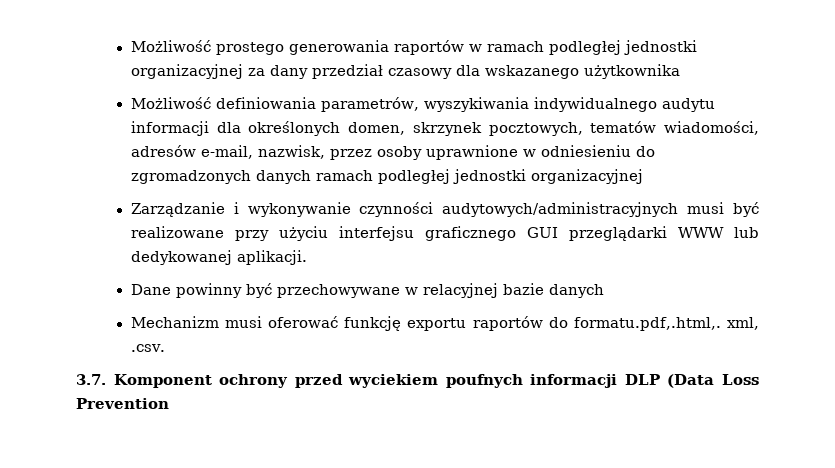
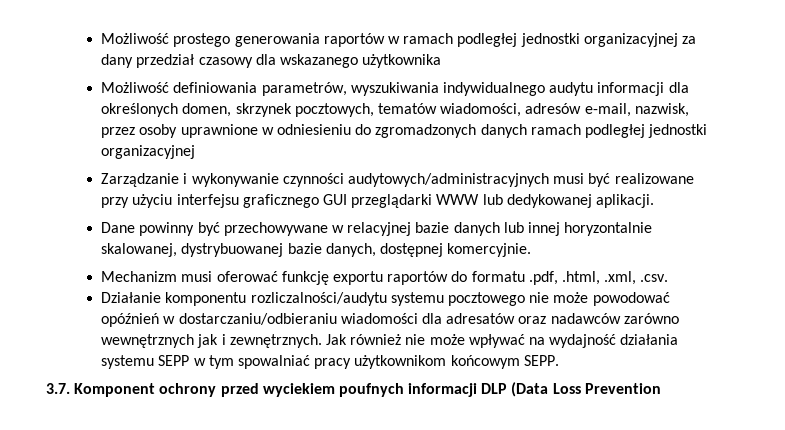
- Możliwość definiowania parametrów, wyszykiwania indywidualnego audytu informacji dla określonych domen, skrzynek pocztowych, tematów wiadomości, adresów e-mail, nazwisk, przez osoby uprawnione w odniesieniu do zgromadzonych danych ramach podległej jednostki organizacyjnej
+ Możliwość definiowania parametrów, wyszukiwania indywidualnego audytu informacji dla określonych domen, skrzynek pocztowych, tematów wiadomości, adresów e-mail, nazwisk, przez osoby uprawnione w odniesieniu do zgromadzonych danych ramach podległej jednostki organizacyjnej
- Dane powinny być przechowywane w relacyjnej bazie danych
+ Dane powinny być przechowywane w relacyjnej bazie danych lub innej horyzontalnie skalowanej, dystrybuowanej bazie danych, dostępnej komercyjnie.
- Mechanizm musi oferować funkcję exportu raportów do formatu.pdf,.html,. xml, .csv.
+ Mechanizm musi oferować funkcję exportu raportów do formatu .pdf, .html, .xml, .csv.
+ Działanie komponentu rozliczalności/audytu systemu pocztowego nie może powodować opóźnień w dostarczaniu/odbieraniu wiadomości dla adresatów oraz nadawców zarówno wewnętrznych jak i zewnętrznych. Jak również nie może wpływać na wydajność działania systemu SEPP w tym spowalniać pracy użytkownikom końcowym SEPP.

